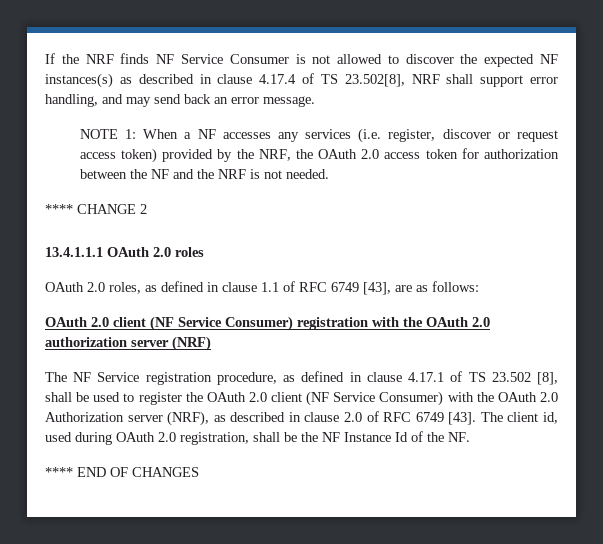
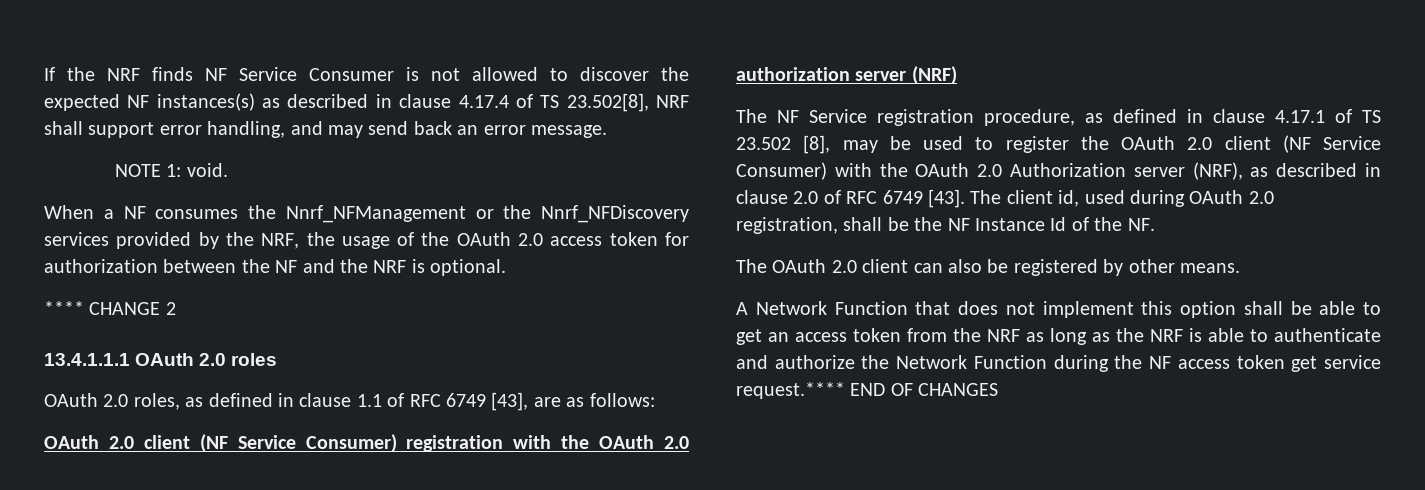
- NOTE 1: When a NF accesses any services (i.e. register, discover or request access token) provided by the NRF, the OAuth 2.0 access token for authorization between the NF and the NRF is not needed.
+ NOTE 1: void.
+ When a NF consumes the Nnrf_NFManagement or the Nnrf_NFDiscovery services provided by the NRF, the usage of the OAuth 2.0 access token for authorization between the NF and the NRF is optional.
- The NF Service registration procedure, as defined in clause 4.17.1 of TS 23.502 [8], shall be used to register the OAuth 2.0 client (NF Service Consumer) with the OAuth 2.0 Authorization server (NRF), as described in clause 2.0 of RFC 6749 [43].
+ The NF Service registration procedure, as defined in clause 4.17.1 of TS 23.502 [8], may be used to register the OAuth 2.0 client (NF Service Consumer) with the OAuth 2.0 Authorization server (NRF), as described in clause 2.0 of RFC 6749 [43].
- **** END OF CHANGES
+ The OAuth 2.0 client can also be registered by other means.
+ A Network Function that does not implement this option shall be able to get an access token from the NRF as long as the NRF is able to authenticate and authorize the Network Function during the NF access token get service request.**** END OF CHANGES

